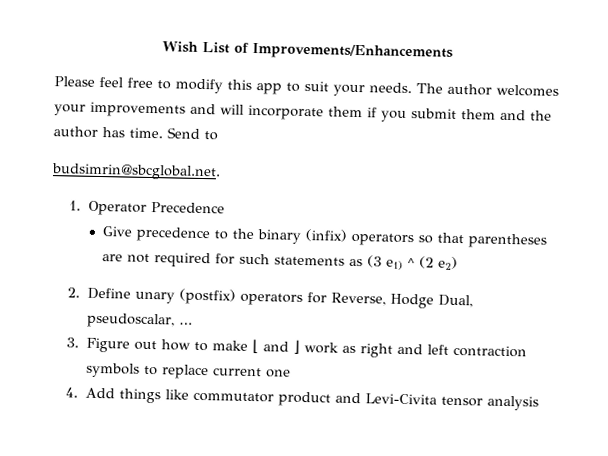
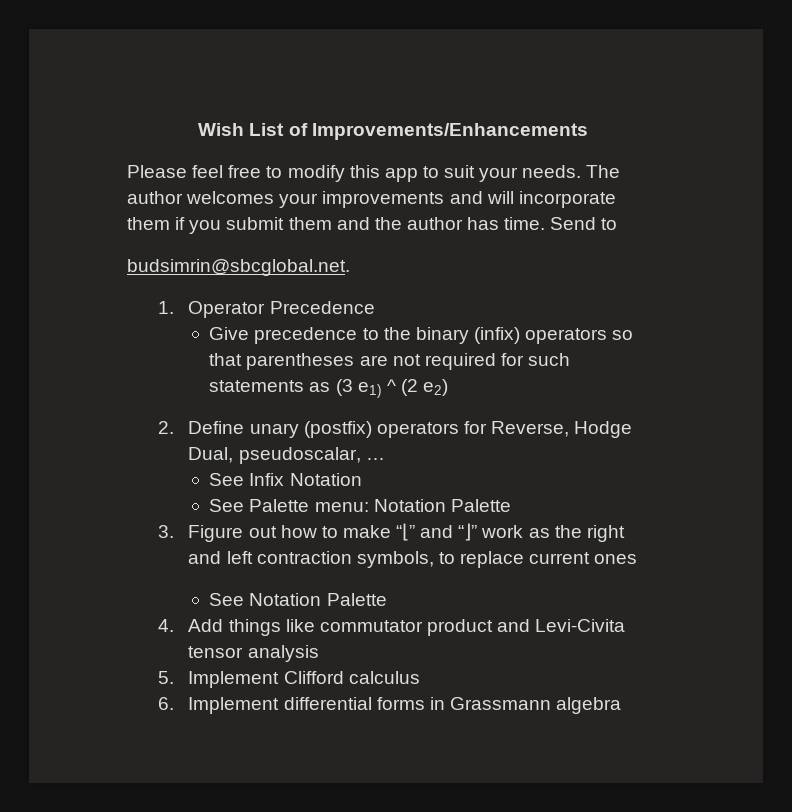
+ See Infix Notation
+ See Palette menu: Notation Palette
- 3. Figure out how to make ⌊ and ⌋ work as right and left contraction symbols to replace current one
+ 3. Figure out how to make “⌊” and “⌋” work as the right and left contraction symbols, to replace current ones
+ See Notation Palette
+ 5. Implement Clifford calculus
+ 6. Implement differential forms in Grassmann algebra

